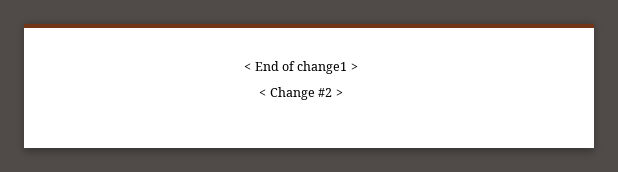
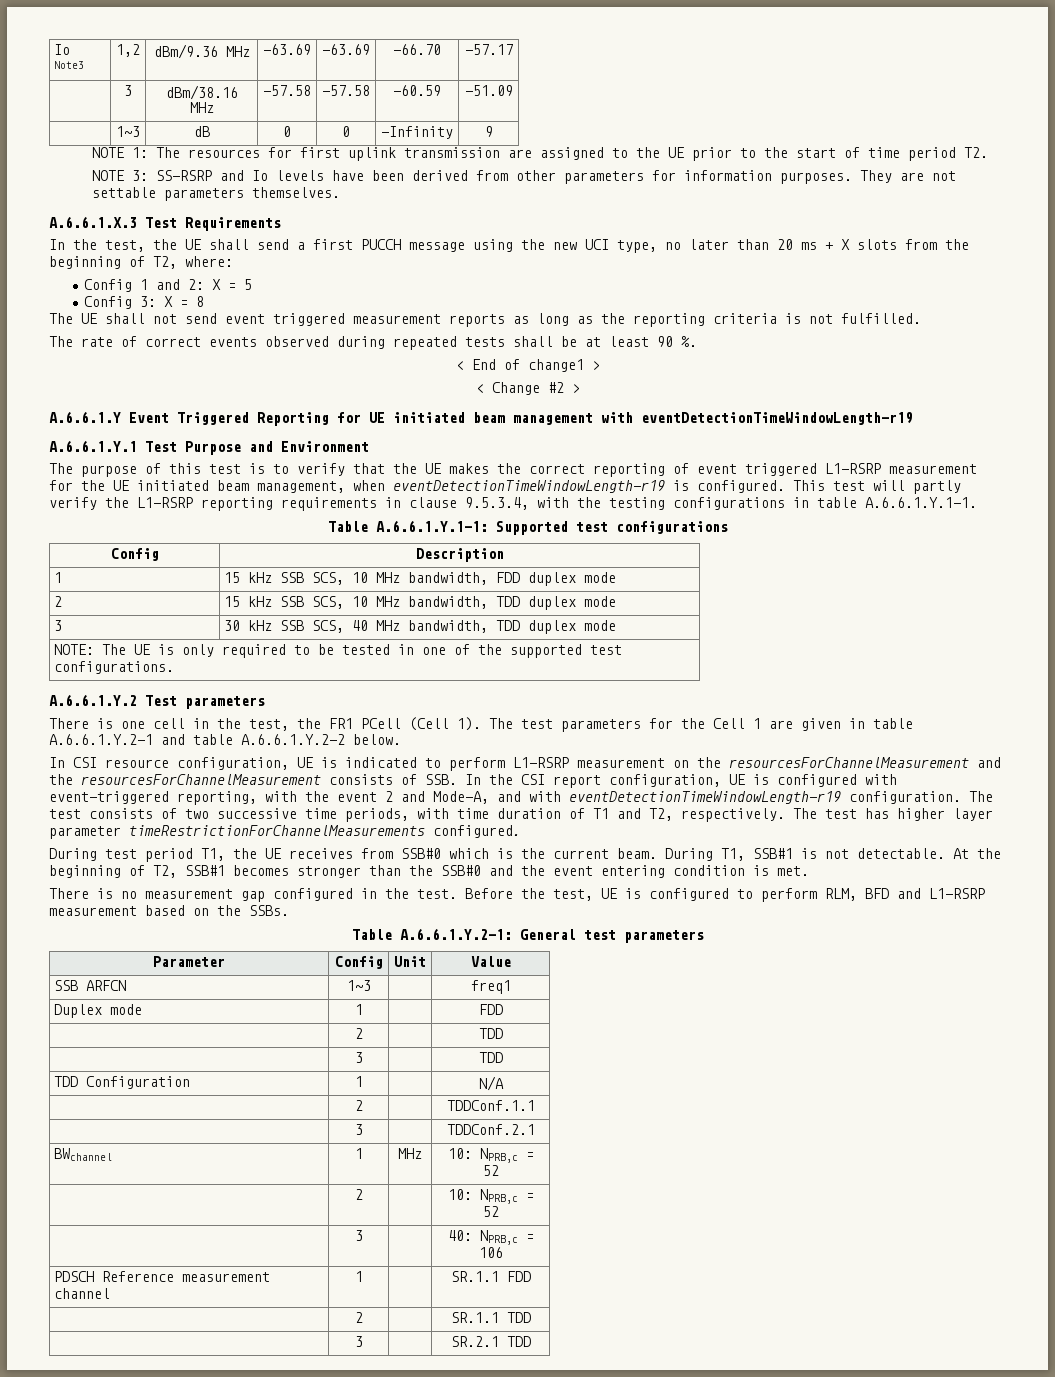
+ Io Note3 | 1,2 | dBm/9.36 MHz | -63.69 | -63.69 | -66.70 | -57.17
+ | 3 | dBm/38.16 MHz | -57.58 | -57.58 | -60.59 | -51.09
+ | 1~3 | dB | 0 | 0 | -Infinity | 9
+ NOTE 1: The resources for first uplink transmission are assigned to the UE prior to the start of time period T2.
+ NOTE 3: SS-RSRP and Io levels have been derived from other parameters for information purposes. They are not settable parameters themselves.
+ A.6.6.1.X.3 Test Requirements
+ In the test, the UE shall send a first PUCCH message using the new UCI type, no later than 20 ms + X slots from the beginning of T2, where:
+ Config 1 and 2: X = 5
+ Config 3: X = 8
+ The UE shall not send event triggered measurement reports as long as the reporting criteria is not fulfilled.
+ The rate of correct events observed during repeated tests shall be at least 90 %.
+ A.6.6.1.Y Event Triggered Reporting for UE initiated beam management with eventDetectionTimeWindowLength-r19
+ A.6.6.1.Y.1 Test Purpose and Environment
+ The purpose of this test is to verify that the UE makes the correct reporting of event triggered L1-RSRP measurement for the UE initiated beam management, when eventDetectionTimeWindowLength-r19 is configured. This test will partly verify the L1-RSRP reporting requirements in clause 9.5.3.4, with the testing configurations in table A.6.6.1.Y.1-1.
+ Table A.6.6.1.Y.1-1: Supported test configurations
+ Config | Description
+ 1 | 15 kHz SSB SCS, 10 MHz bandwidth, FDD duplex mode
+ 2 | 15 kHz SSB SCS, 10 MHz bandwidth, TDD duplex mode
+ 3 | 30 kHz SSB SCS, 40 MHz bandwidth, TDD duplex mode
+ NOTE: The UE is only required to be tested in one of the supported test configurations.
+ A.6.6.1.Y.2 Test parameters
+ There is one cell in the test, the FR1 PCell (Cell 1). The test parameters for the Cell 1 are given in table A.6.6.1.Y.2-1 and table A.6.6.1.Y.2-2 below.
+ In CSI resource configuration, UE is indicated to perform L1-RSRP measurement on the resourcesForChannelMeasurement and the resourcesForChannelMeasurement consists of SSB. In the CSI report configuration, UE is configured with event-triggered reporting, with the event 2 and Mode-A, and with eventDetectionTimeWindowLength-r19 configuration. The test consists of two successive time periods, with time duration of T1 and T2, respectively. The test has higher layer parameter timeRestrictionForChannelMeasurements configured.
+ During test period T1, the UE receives from SSB#0 which is the current beam. During T1, SSB#1 is not detectable. At the beginning of T2, SSB#1 becomes stronger than the SSB#0 and the event entering condition is met.
+ There is no measurement gap configured in the test. Before the test, UE is configured to perform RLM, BFD and L1-RSRP measurement based on the SSBs.
+ Table A.6.6.1.Y.2-1: General test parameters
+ Parameter | Config | Unit | Value
+ SSB ARFCN | 1~3 | | freq1
+ Duplex mode | 1 | | FDD
+ | 2 | | TDD
+ | 3 | | TDD
+ TDD Configuration | 1 | | N/A
+ | 2 | | TDDConf.1.1
+ | 3 | | TDDConf.2.1
+ BWchannel | 1 | MHz | 10: NPRB,c = 52
+ | 2 | | 10: NPRB,c = 52
+ | 3 | | 40: NPRB,c = 106
+ PDSCH Reference measurement channel | 1 | | SR.1.1 FDD
+ | 2 | | SR.1.1 TDD
+ | 3 | | SR.2.1 TDD

